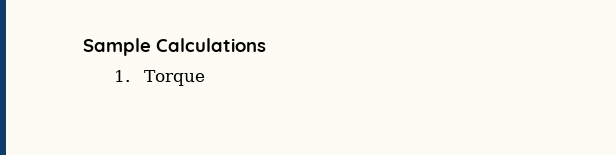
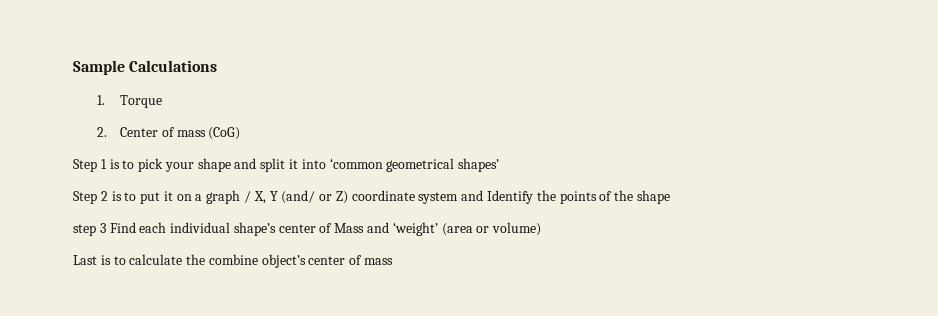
+ 2. Center of mass (CoG)
+ Step 1 is to pick your shape and split it into ‘common geometrical shapes’
+ Step 2 is to put it on a graph / X, Y (and/ or Z) coordinate system and Identify the points of the shape
+ step 3 Find each individual shape’s center of Mass and ‘weight’ (area or volume)
+ Last is to calculate the combine object’s center of mass

